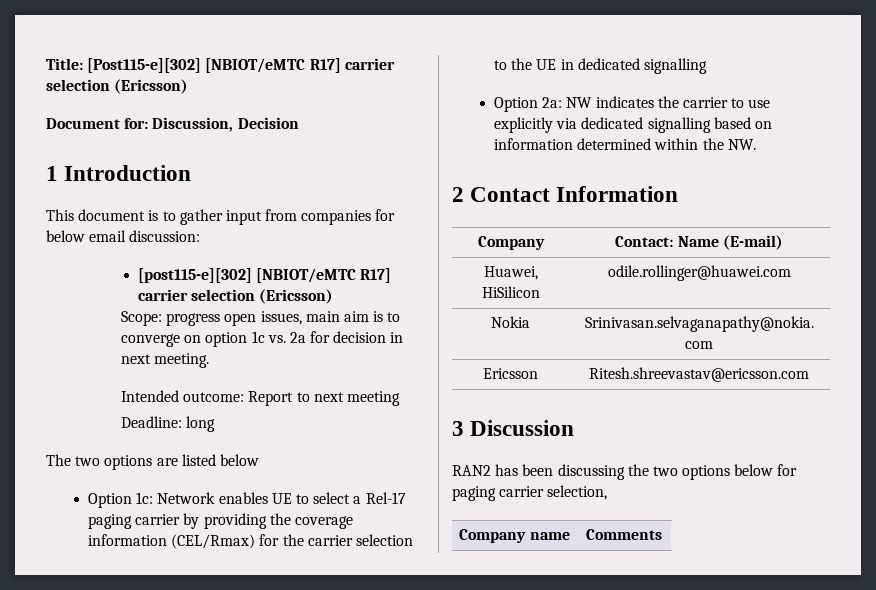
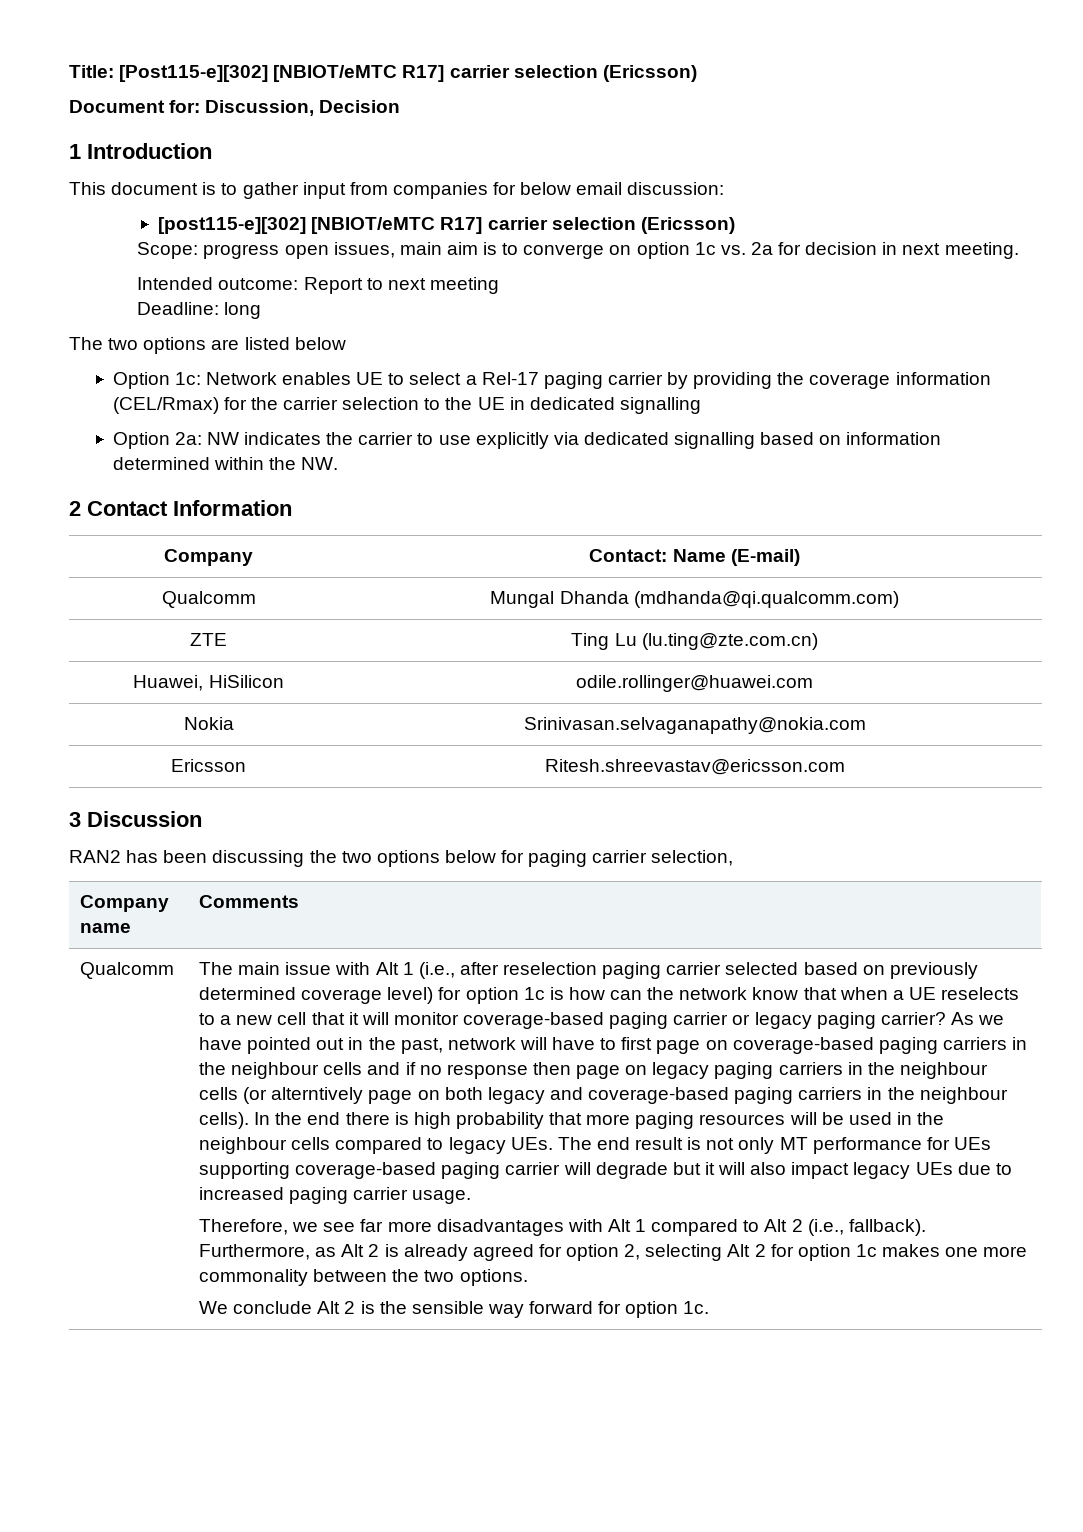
+ Qualcomm | Mungal Dhanda (mdhanda@qi.qualcomm.com)
+ ZTE | Ting Lu (lu.ting@zte.com.cn)
+ Qualcomm | The main issue with Alt 1 (i.e., after reselection paging carrier selected based on previously determined coverage level) for option 1c is how can the network know that when a UE reselects to a new cell that it will monitor coverage-based paging carrier or legacy paging carrier? As we have pointed out in the past, network will have to first page on coverage-based paging carriers in the neighbour cells and if no response then page on legacy paging carriers in the neighbour cells (or alterntively page on both legacy and coverage-based paging carriers in the neighbour cells). In the end there is high probability that more paging resources will be used in the neighbour cells compared to legacy UEs. The end result is not only MT performance for UEs supporting coverage-based paging carrier will degrade but it will also impact legacy UEs due to increased paging carrier usage.
+ Therefore, we see far more disadvantages with Alt 1 compared to Alt 2 (i.e., fallback). Furthermore, as Alt 2 is already agreed for option 2, selecting Alt 2 for option 1c makes one more commonality between the two options.
+ We conclude Alt 2 is the sensible way forward for option 1c.

